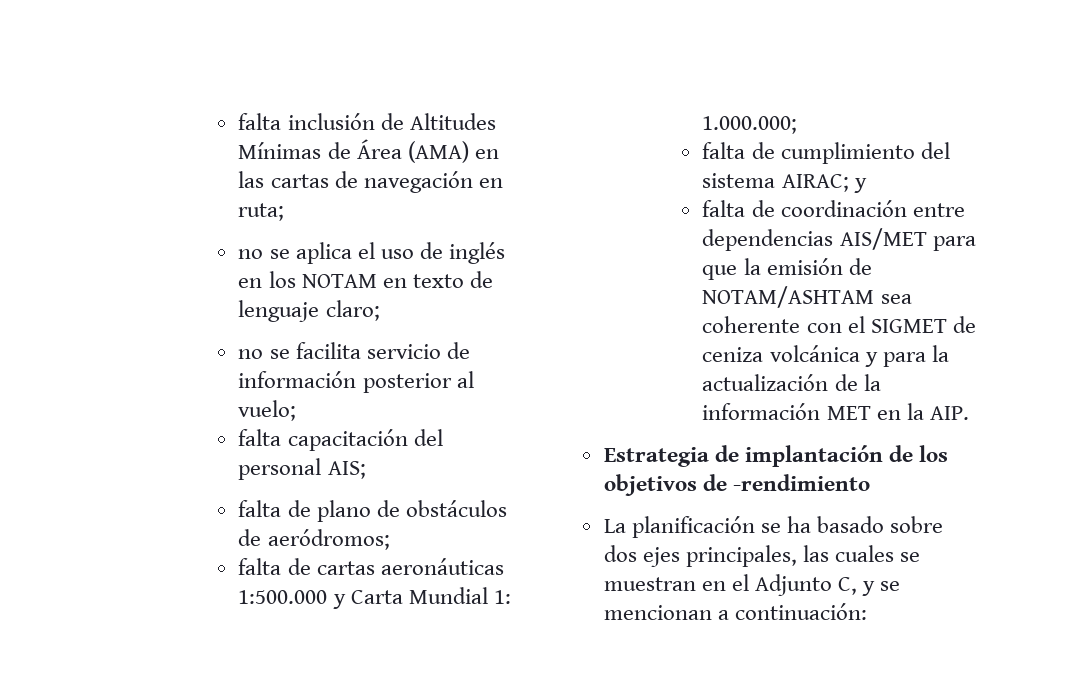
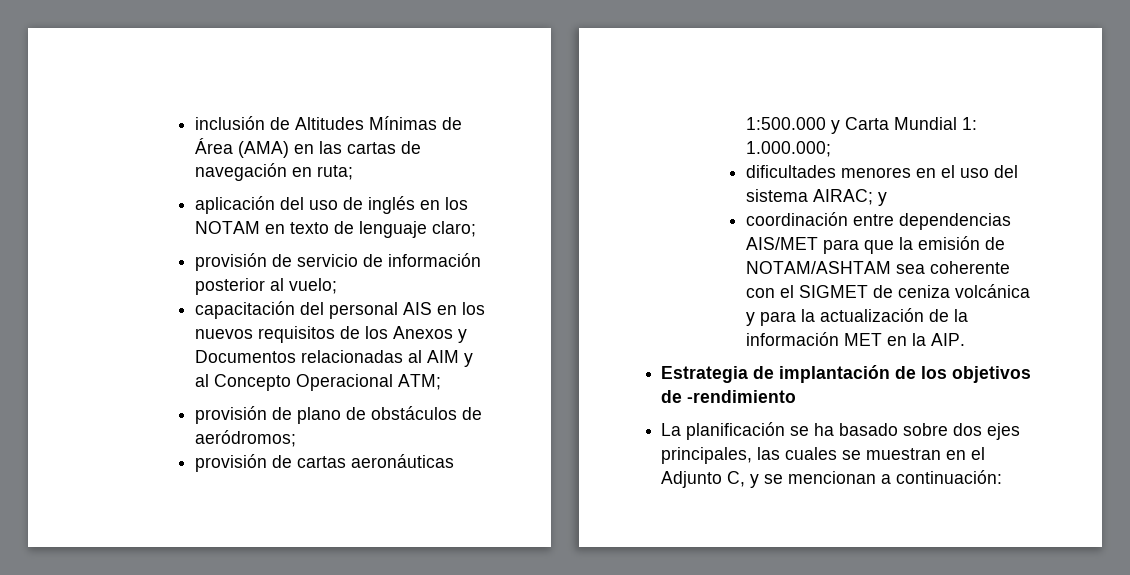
- falta inclusión de Altitudes Mínimas de Área (AMA) en las cartas de navegación en ruta;
+ inclusión de Altitudes Mínimas de Área (AMA) en las cartas de navegación en ruta;
- no se aplica el uso de inglés en los NOTAM en texto de lenguaje claro;
+ aplicación del uso de inglés en los NOTAM en texto de lenguaje claro;
- no se facilita servicio de información posterior al vuelo;
+ provisión de servicio de información posterior al vuelo;
- falta capacitación del personal AIS;
- falta de plano de obstáculos de aeródromos;
+ capacitación del personal AIS en los nuevos requisitos de los Anexos y Documentos relacionadas al AIM y al Concepto Operacional ATM;
+ provisión de plano de obstáculos de aeródromos;
- falta de cartas aeronáuticas 1:500.000 y Carta Mundial 1: 1.000.000;
+ provisión de cartas aeronáuticas 1:500.000 y Carta Mundial 1: 1.000.000;
- falta de cumplimiento del sistema AIRAC; y
+ dificultades menores en el uso del sistema AIRAC; y
- falta de coordinación entre dependencias AIS/MET para que la emisión de NOTAM/ASHTAM sea coherente con el SIGMET de ceniza volcánica y para la actualización de la información MET en la AIP.
+ coordinación entre dependencias AIS/MET para que la emisión de NOTAM/ASHTAM sea coherente con el SIGMET de ceniza volcánica y para la actualización de la información MET en la AIP.

